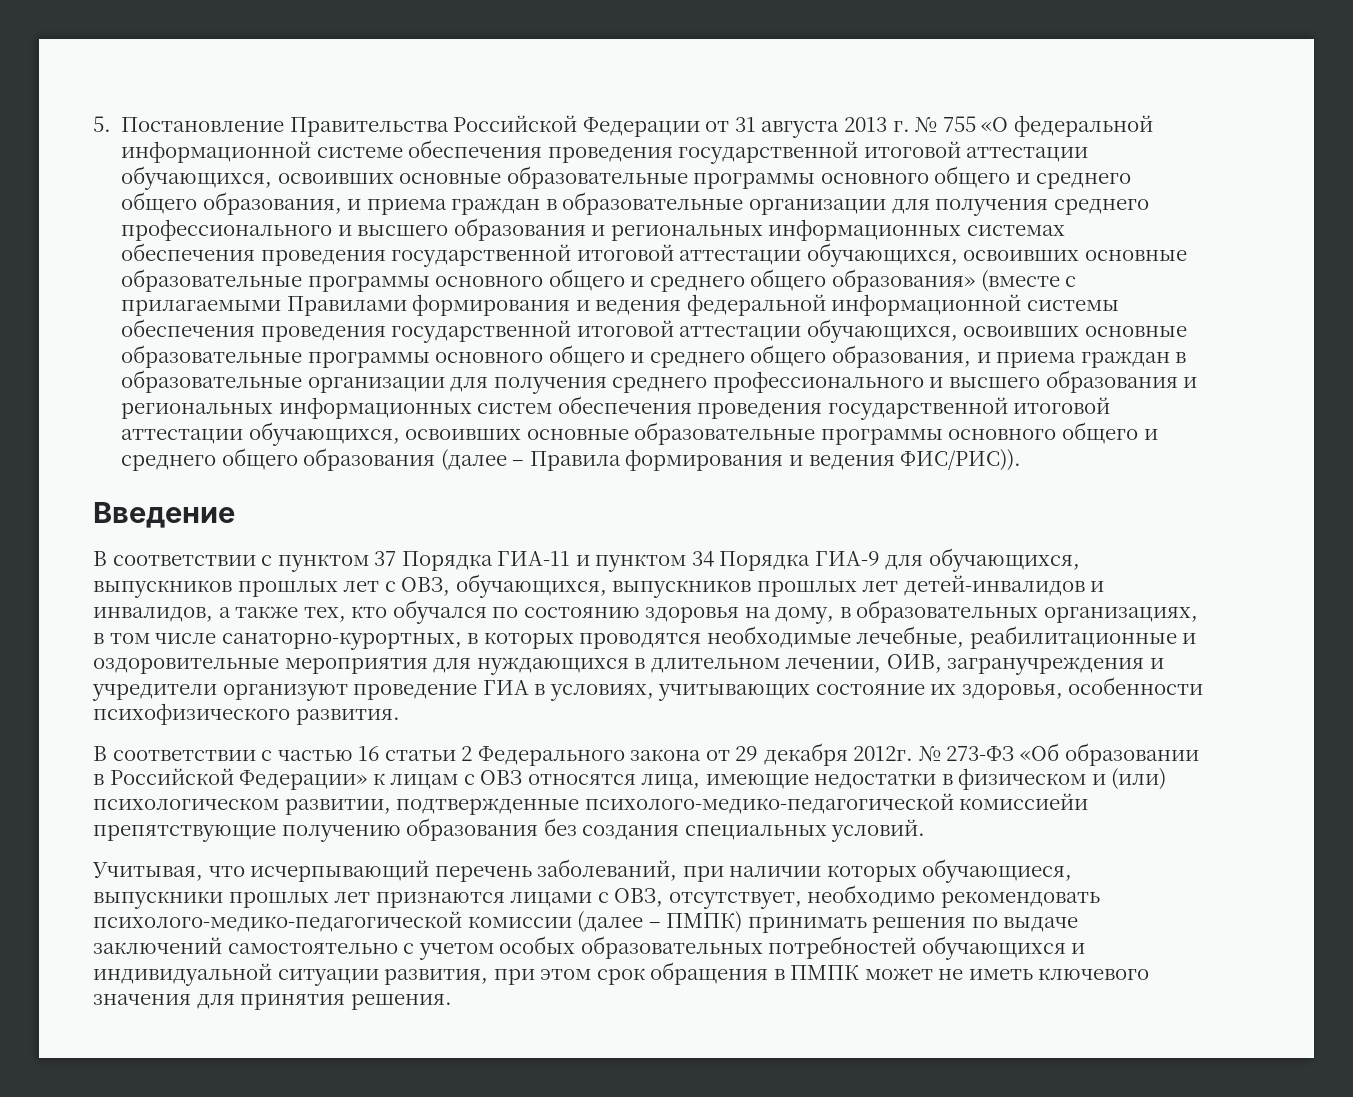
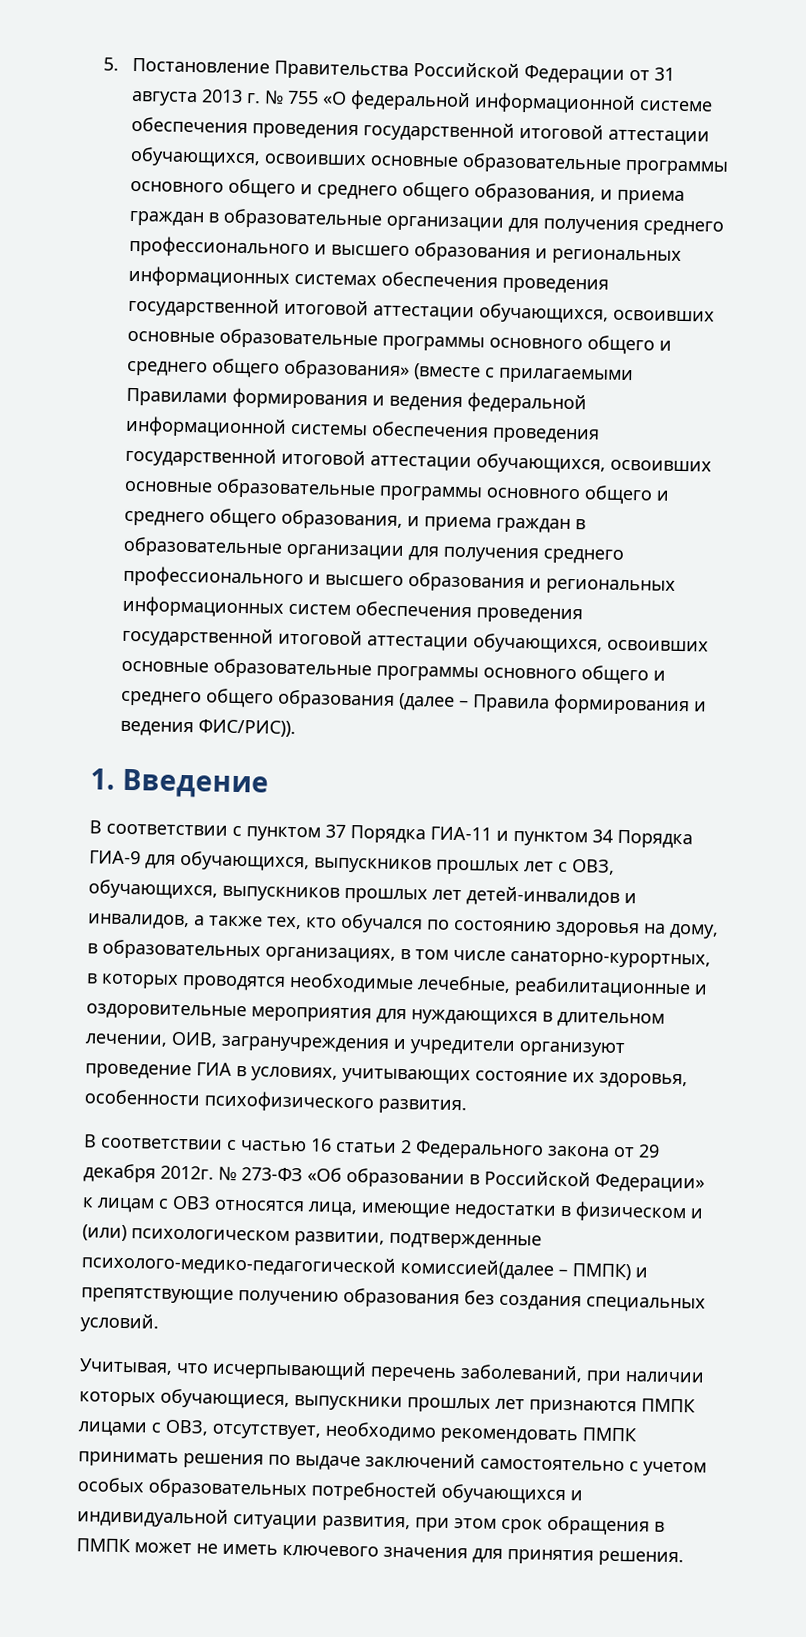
- Введение
+ 1. Введение
- № 273-ФЗ «Об образовании в Российской Федерации» к лицам с ОВЗ относятся лица, имеющие недостатки в физическом и (или) психологическом развитии, подтвержденные психолого-медико-педагогической комиссиейи препятствующие получению образования без создания специальных условий.
+ № 273-ФЗ «Об образовании в Российской Федерации» к лицам с ОВЗ относятся лица, имеющие недостатки в физическом и (или) психологическом развитии, подтвержденные психолого-медико-педагогической комиссией(далее – ПМПК) и препятствующие получению образования без создания специальных условий.
- Учитывая, что исчерпывающий перечень заболеваний, при наличии которых обучающиеся, выпускники прошлых лет признаются лицами с ОВЗ, отсутствует, необходимо рекомендовать психолого-медико-педагогической комиссии (далее – ПМПК) принимать решения по выдаче заключений самостоятельно с учетом особых образовательных потребностей обучающихся и индивидуальной ситуации развития, при этом срок обращения в ПМПК может не иметь ключевого значения для принятия решения.
+ Учитывая, что исчерпывающий перечень заболеваний, при наличии которых обучающиеся, выпускники прошлых лет признаются ПМПК лицами с ОВЗ, отсутствует, необходимо рекомендовать ПМПК принимать решения по выдаче заключений самостоятельно с учетом особых образовательных потребностей обучающихся и индивидуальной ситуации развития, при этом срок обращения в ПМПК может не иметь ключевого значения для принятия решения.

